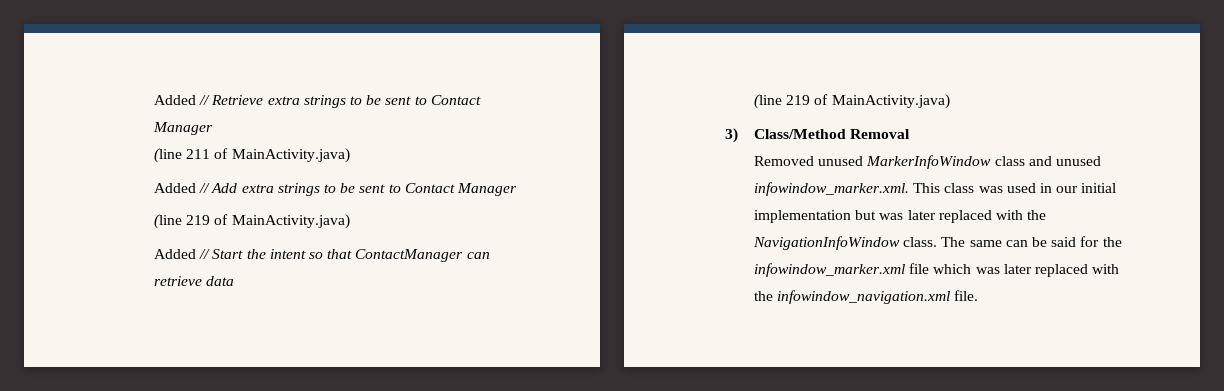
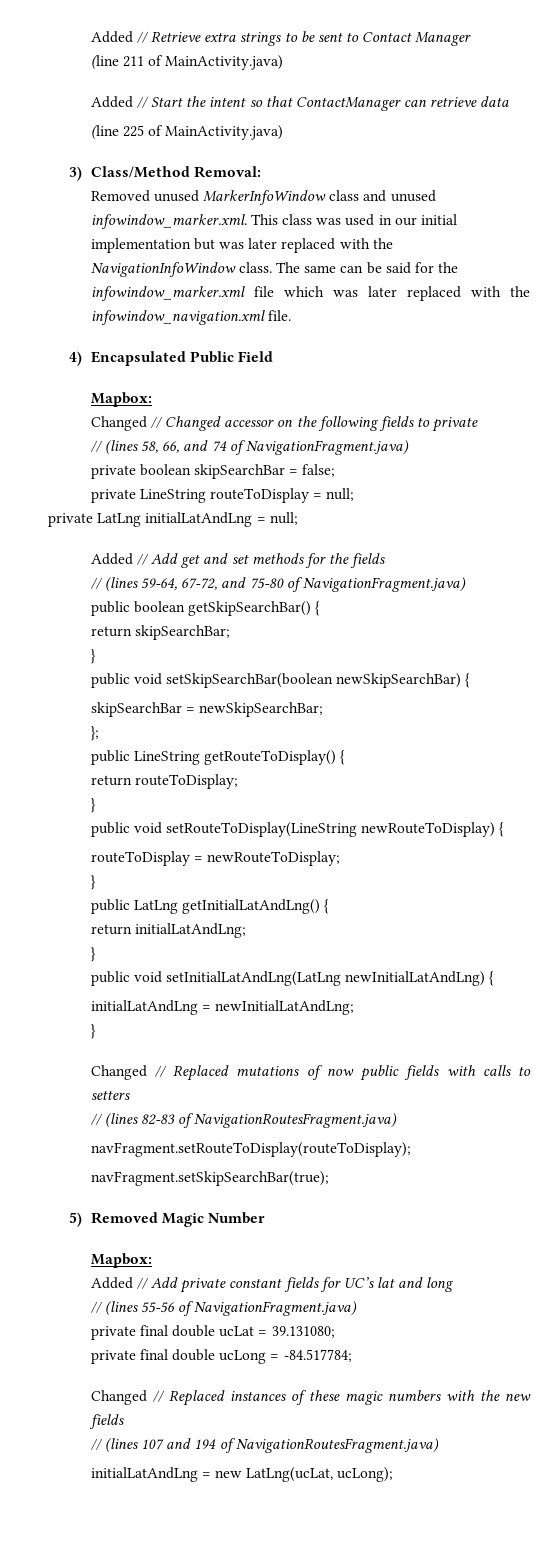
- Added // Add extra strings to be sent to Contact Manager
- (line 219 of MainActivity.java)
  Added // Start the intent so that ContactManager can retrieve data
- (line 219 of MainActivity.java)
+ (line 225 of MainActivity.java)
- 3) Class/Method Removal
+ 3) Class/Method Removal:
+ 4) Encapsulated Public Field
+ Mapbox:
+ Changed // Changed accessor on the following fields to private
+ // (lines 58, 66, and 74 of NavigationFragment.java)
+ private boolean skipSearchBar = false;
+ private LineString routeToDisplay = null;
+ private LatLng initialLatAndLng = null;
+ Added // Add get and set methods for the fields
+ // (lines 59-64, 67-72, and 75-80 of NavigationFragment.java)
+ public boolean getSkipSearchBar() {
+ return skipSearchBar;
+ }
+ public void setSkipSearchBar(boolean newSkipSearchBar) {
+ skipSearchBar = newSkipSearchBar;
+ };
+ public LineString getRouteToDisplay() {
+ return routeToDisplay;
+ }
+ public void setRouteToDisplay(LineString newRouteToDisplay) {
+ routeToDisplay = newRouteToDisplay;
+ }
+ public LatLng getInitialLatAndLng() {
+ return initialLatAndLng;
+ }
+ public void setInitialLatAndLng(LatLng newInitialLatAndLng) {
+ initialLatAndLng = newInitialLatAndLng;
+ }
+ Changed // Replaced mutations of now public fields with calls to setters
+ // (lines 82-83 of NavigationRoutesFragment.java)
+ navFragment.setRouteToDisplay(routeToDisplay);
+ navFragment.setSkipSearchBar(true);
+ 5) Removed Magic Number
+ Mapbox:
+ Added // Add private constant fields for UC’s lat and long
+ // (lines 55-56 of NavigationFragment.java)
+ private final double ucLat = 39.131080;
+ private final double ucLong = -84.517784;
+ Changed // Replaced instances of these magic numbers with the new fields
+ // (lines 107 and 194 of NavigationRoutesFragment.java)
+ initialLatAndLng = new LatLng(ucLat, ucLong);

